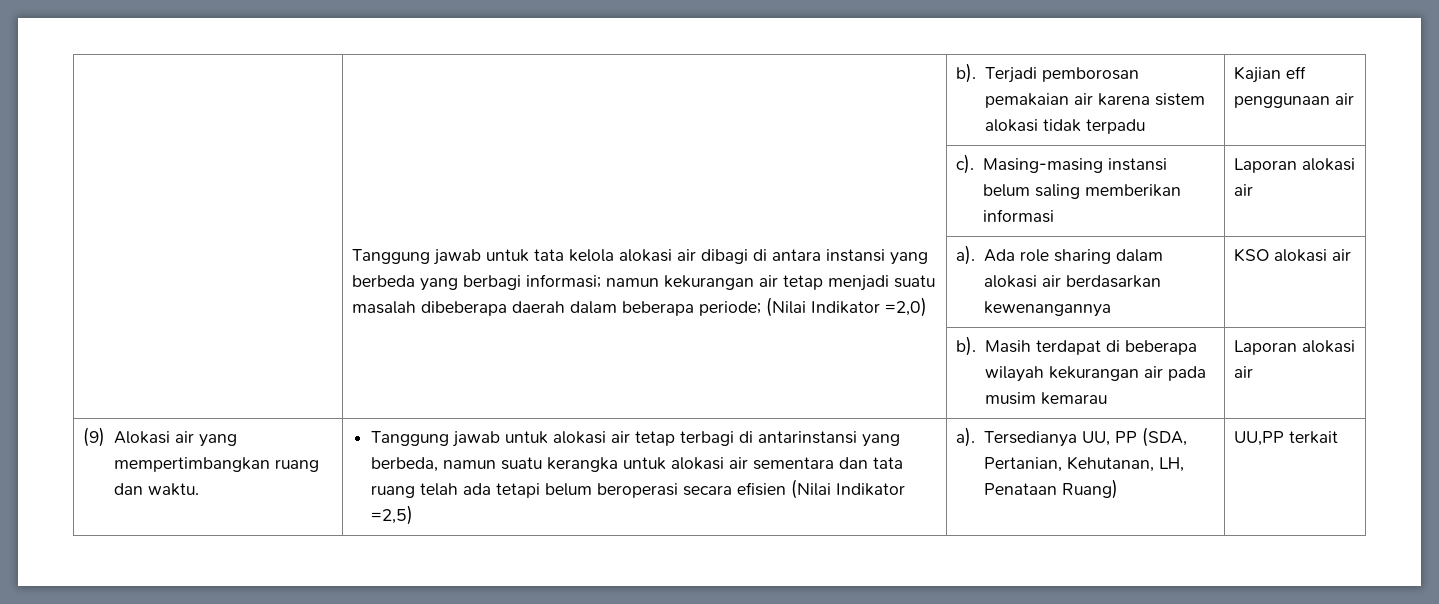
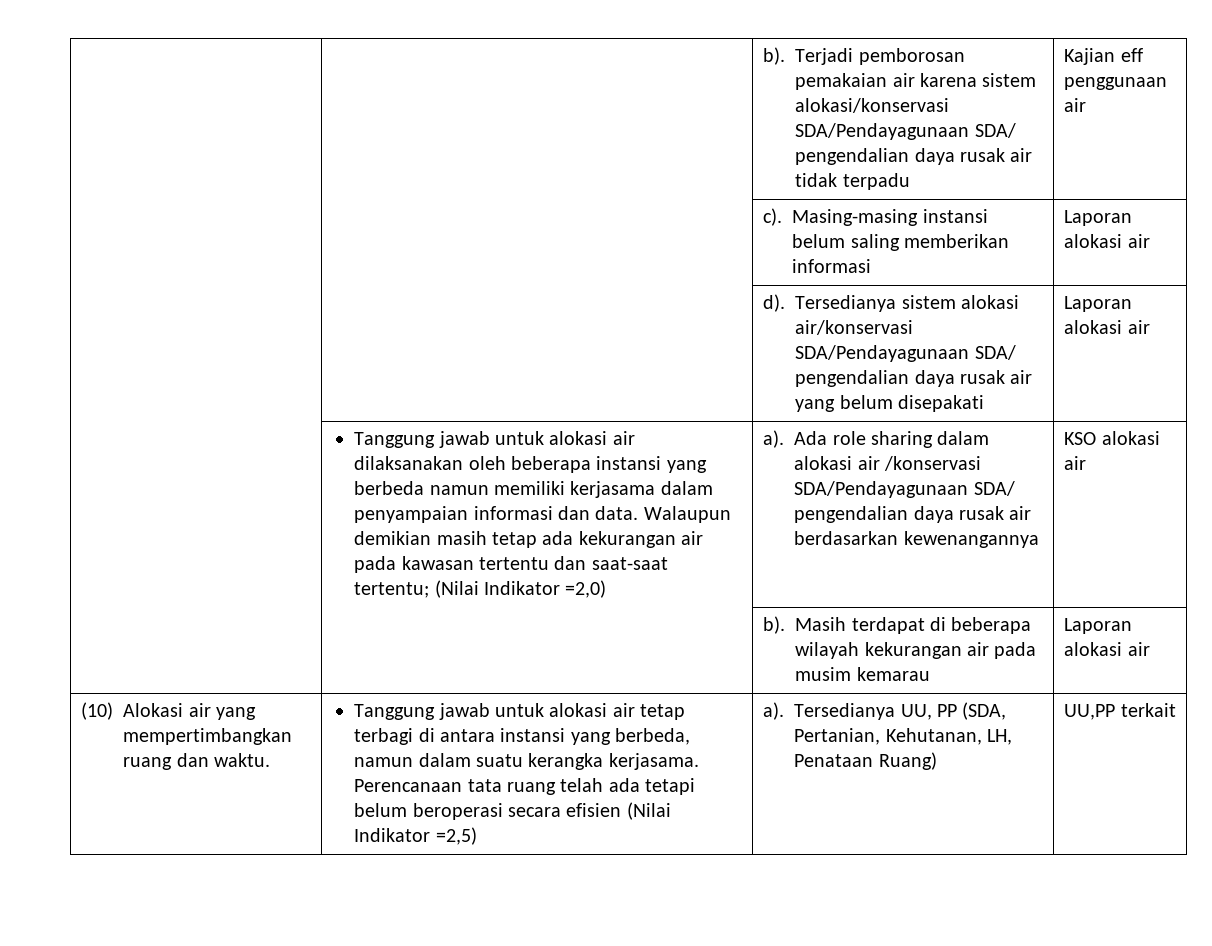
- | | b). Terjadi pemborosan pemakaian air karena sistem alokasi tidak terpadu | Kajian eff penggunaan air
+ | | b). Terjadi pemborosan pemakaian air karena sistem alokasi/konservasi SDA/Pendayagunaan SDA/ pengendalian daya rusak air tidak terpadu | Kajian eff penggunaan air
- Tanggung jawab untuk tata kelola alokasi air dibagi di antara instansi yang berbeda yang berbagi informasi; namun kekurangan air tetap menjadi suatu masalah dibeberapa daerah dalam beberapa periode; (Nilai Indikator =2,0)
+ d). Tersedianya sistem alokasi air/konservasi SDA/Pendayagunaan SDA/ pengendalian daya rusak air yang belum disepakati | Laporan alokasi air
+ | Tanggung jawab untuk alokasi air dilaksanakan oleh beberapa instansi yang berbeda namun memiliki kerjasama dalam penyampaian informasi dan data. Walaupun demikian masih tetap ada kekurangan air pada kawasan tertentu dan saat-saat tertentu; (Nilai Indikator =2,0)
- Ada role sharing dalam alokasi air berdasarkan kewenangannya
+ Ada role sharing dalam alokasi air /konservasi SDA/Pendayagunaan SDA/ pengendalian daya rusak air berdasarkan kewenangannya
- (9) Alokasi air yang mempertimbangkan ruang dan waktu.
+ (10) Alokasi air yang mempertimbangkan ruang dan waktu.
- Tanggung jawab untuk alokasi air tetap terbagi di antarinstansi yang berbeda, namun suatu kerangka untuk alokasi air sementara dan tata ruang telah ada tetapi belum beroperasi secara efisien (Nilai Indikator =2,5)
+ Tanggung jawab untuk alokasi air tetap terbagi di antara instansi yang berbeda, namun dalam suatu kerangka kerjasama. Perencanaan tata ruang telah ada tetapi belum beroperasi secara efisien (Nilai Indikator =2,5)

